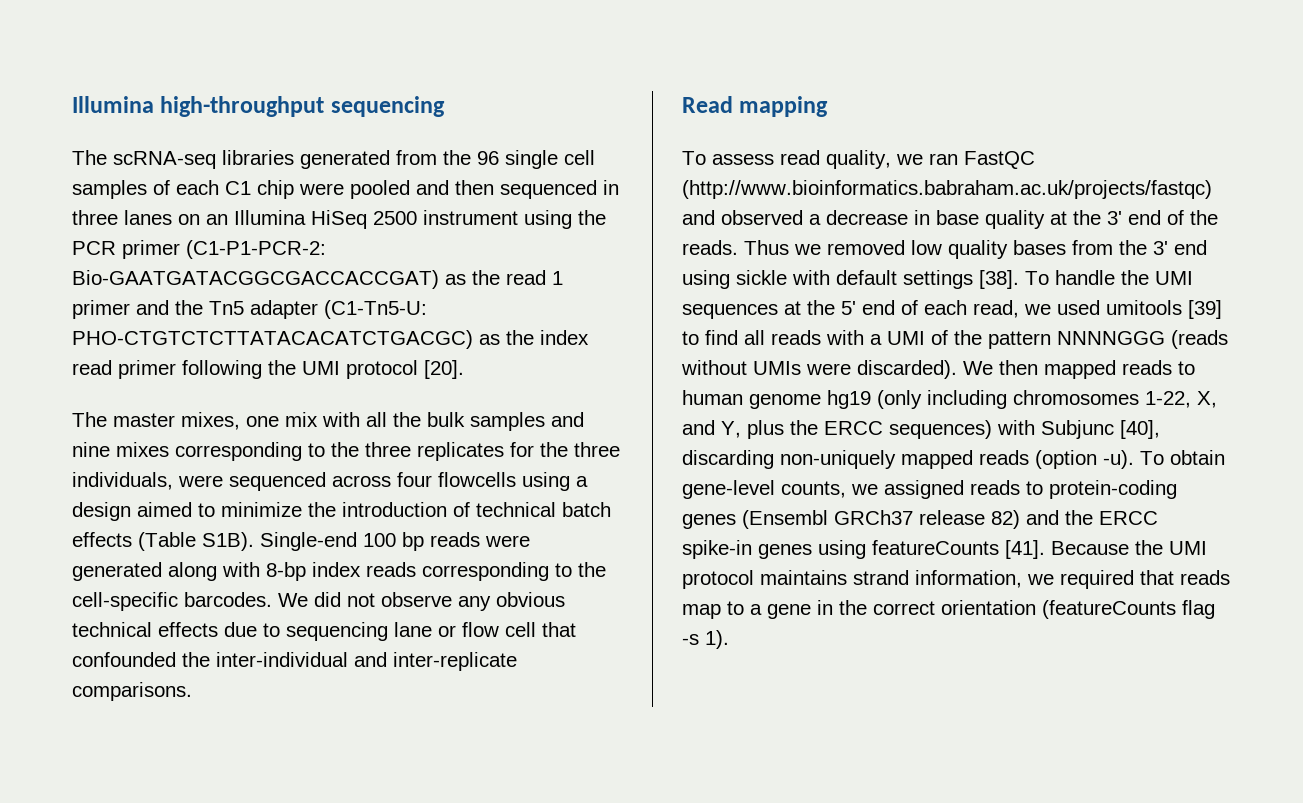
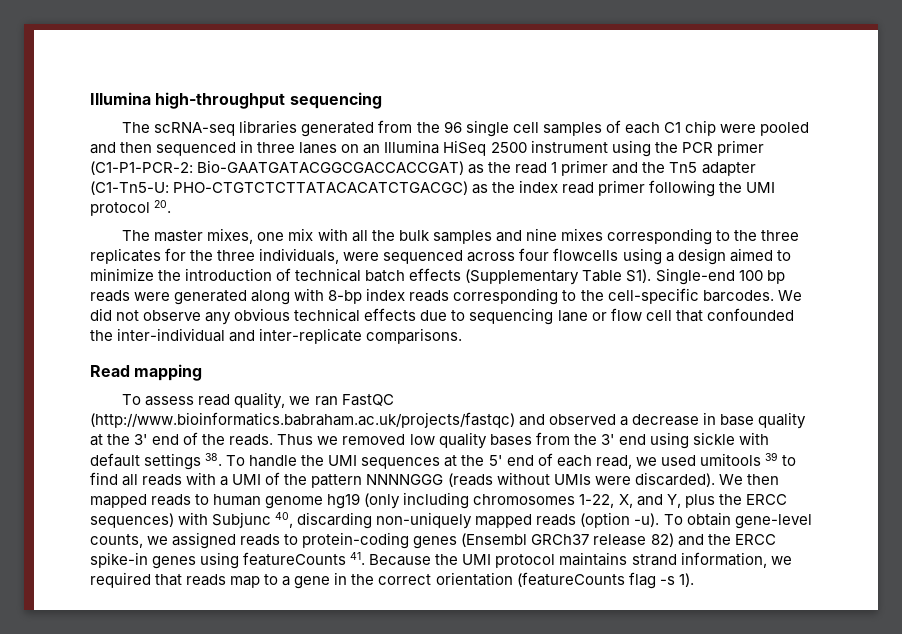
- The scRNA-seq libraries generated from the 96 single cell samples of each C1 chip were pooled and then sequenced in three lanes on an Illumina HiSeq 2500 instrument using the PCR primer (C1-P1-PCR-2: Bio-GAATGATACGGCGACCACCGAT) as the read 1 primer and the Tn5 adapter (C1-Tn5-U: PHO-CTGTCTCTTATACACATCTGACGC) as the index read primer following the UMI protocol [20].
+ The scRNA-seq libraries generated from the 96 single cell samples of each C1 chip were pooled and then sequenced in three lanes on an Illumina HiSeq 2500 instrument using the PCR primer (C1-P1-PCR-2: Bio-GAATGATACGGCGACCACCGAT) as the read 1 primer and the Tn5 adapter (C1-Tn5-U: PHO-CTGTCTCTTATACACATCTGACGC) as the index read primer following the UMI protocol 20.
- The master mixes, one mix with all the bulk samples and nine mixes corresponding to the three replicates for the three individuals, were sequenced across four flowcells using a design aimed to minimize the introduction of technical batch effects (Table S1B). Single-end 100 bp reads were generated along with 8-bp index reads corresponding to the cell-specific barcodes.
+ The master mixes, one mix with all the bulk samples and nine mixes corresponding to the three replicates for the three individuals, were sequenced across four flowcells using a design aimed to minimize the introduction of technical batch effects (Supplementary Table S1). Single-end 100 bp reads were generated along with 8-bp index reads corresponding to the cell-specific barcodes.
- Thus we removed low quality bases from the 3' end using sickle with default settings [38]. To handle the UMI sequences at the 5' end of each read, we used umitools [39] to find all reads with a UMI of the pattern NNNNGGG (reads without UMIs were discarded).
+ Thus we removed low quality bases from the 3' end using sickle with default settings 38. To handle the UMI sequences at the 5' end of each read, we used umitools 39 to find all reads with a UMI of the pattern NNNNGGG (reads without UMIs were discarded).
- We then mapped reads to human genome hg19 (only including chromosomes 1-22, X, and Y, plus the ERCC sequences) with Subjunc [40], discarding non-uniquely mapped reads (option -u).
+ We then mapped reads to human genome hg19 (only including chromosomes 1-22, X, and Y, plus the ERCC sequences) with Subjunc 40, discarding non-uniquely mapped reads (option -u).
- To obtain gene-level counts, we assigned reads to protein-coding genes (Ensembl GRCh37 release 82) and the ERCC spike-in genes using featureCounts [41]. Because the UMI protocol maintains strand information, we required that reads map to a gene in the correct orientation (featureCounts flag -s 1).
+ To obtain gene-level counts, we assigned reads to protein-coding genes (Ensembl GRCh37 release 82) and the ERCC spike-in genes using featureCounts 41. Because the UMI protocol maintains strand information, we required that reads map to a gene in the correct orientation (featureCounts flag -s 1).

